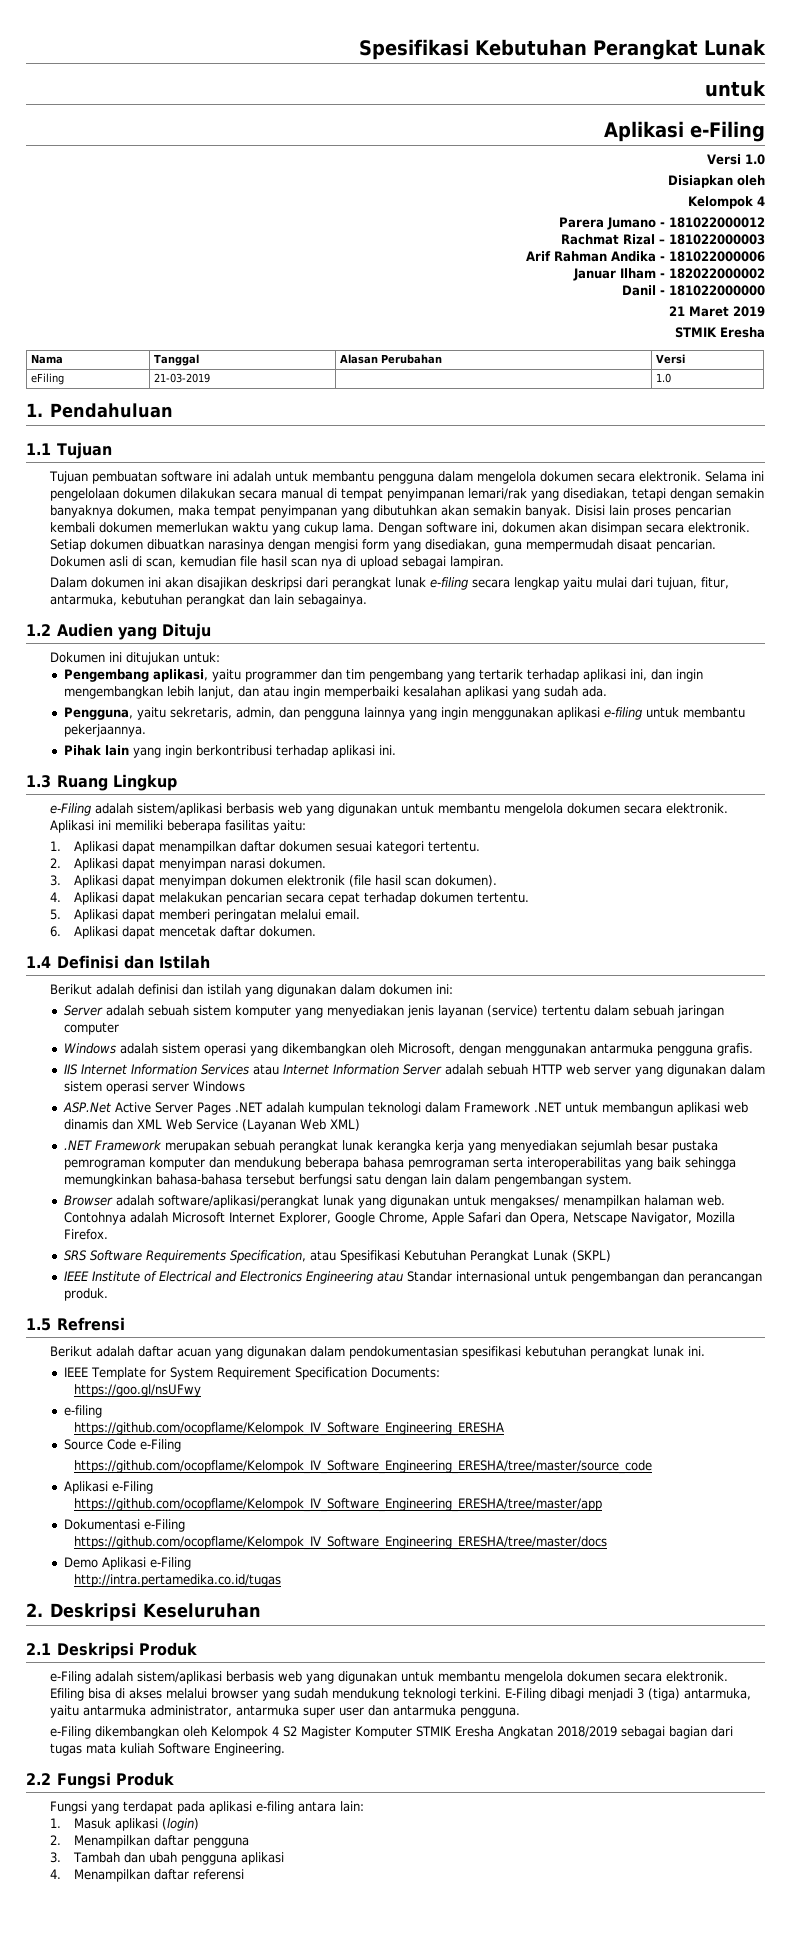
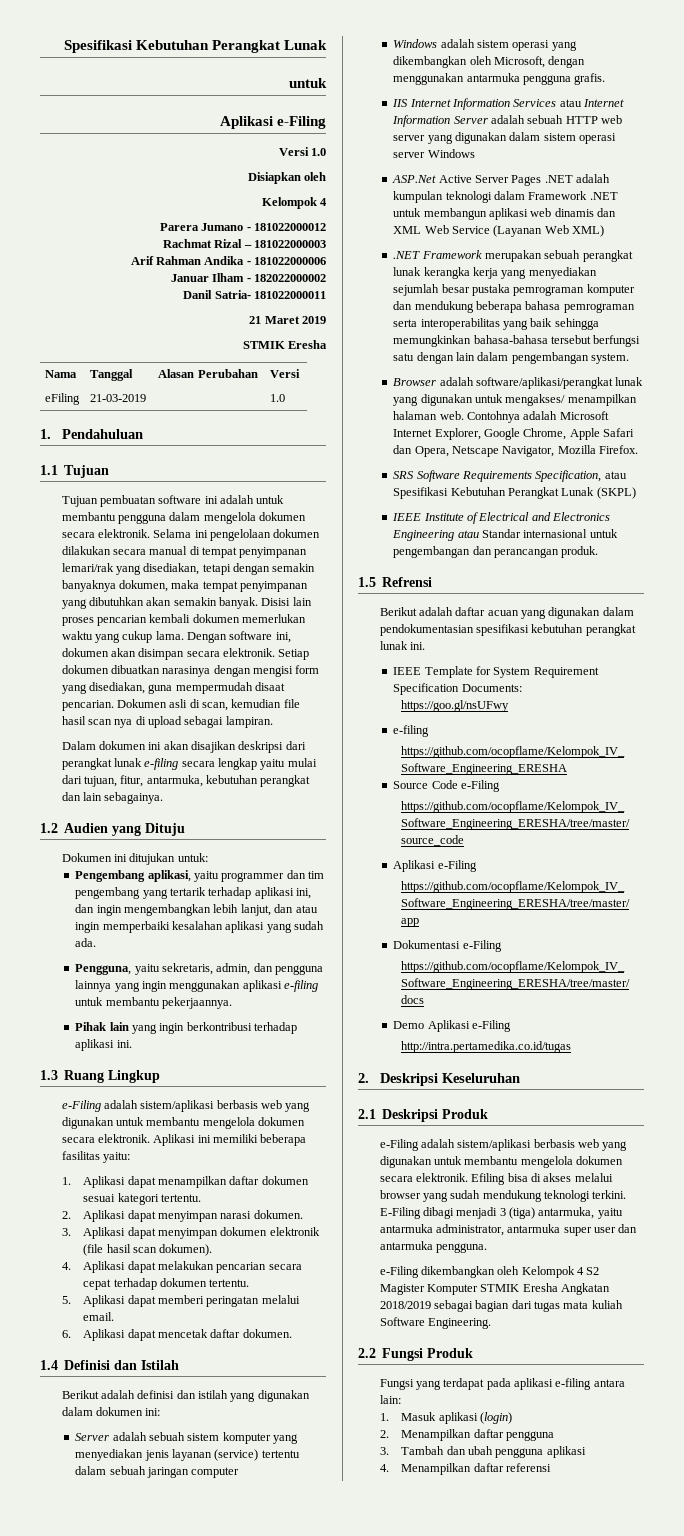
- Danil - 181022000000
+ Danil Satria- 181022000011

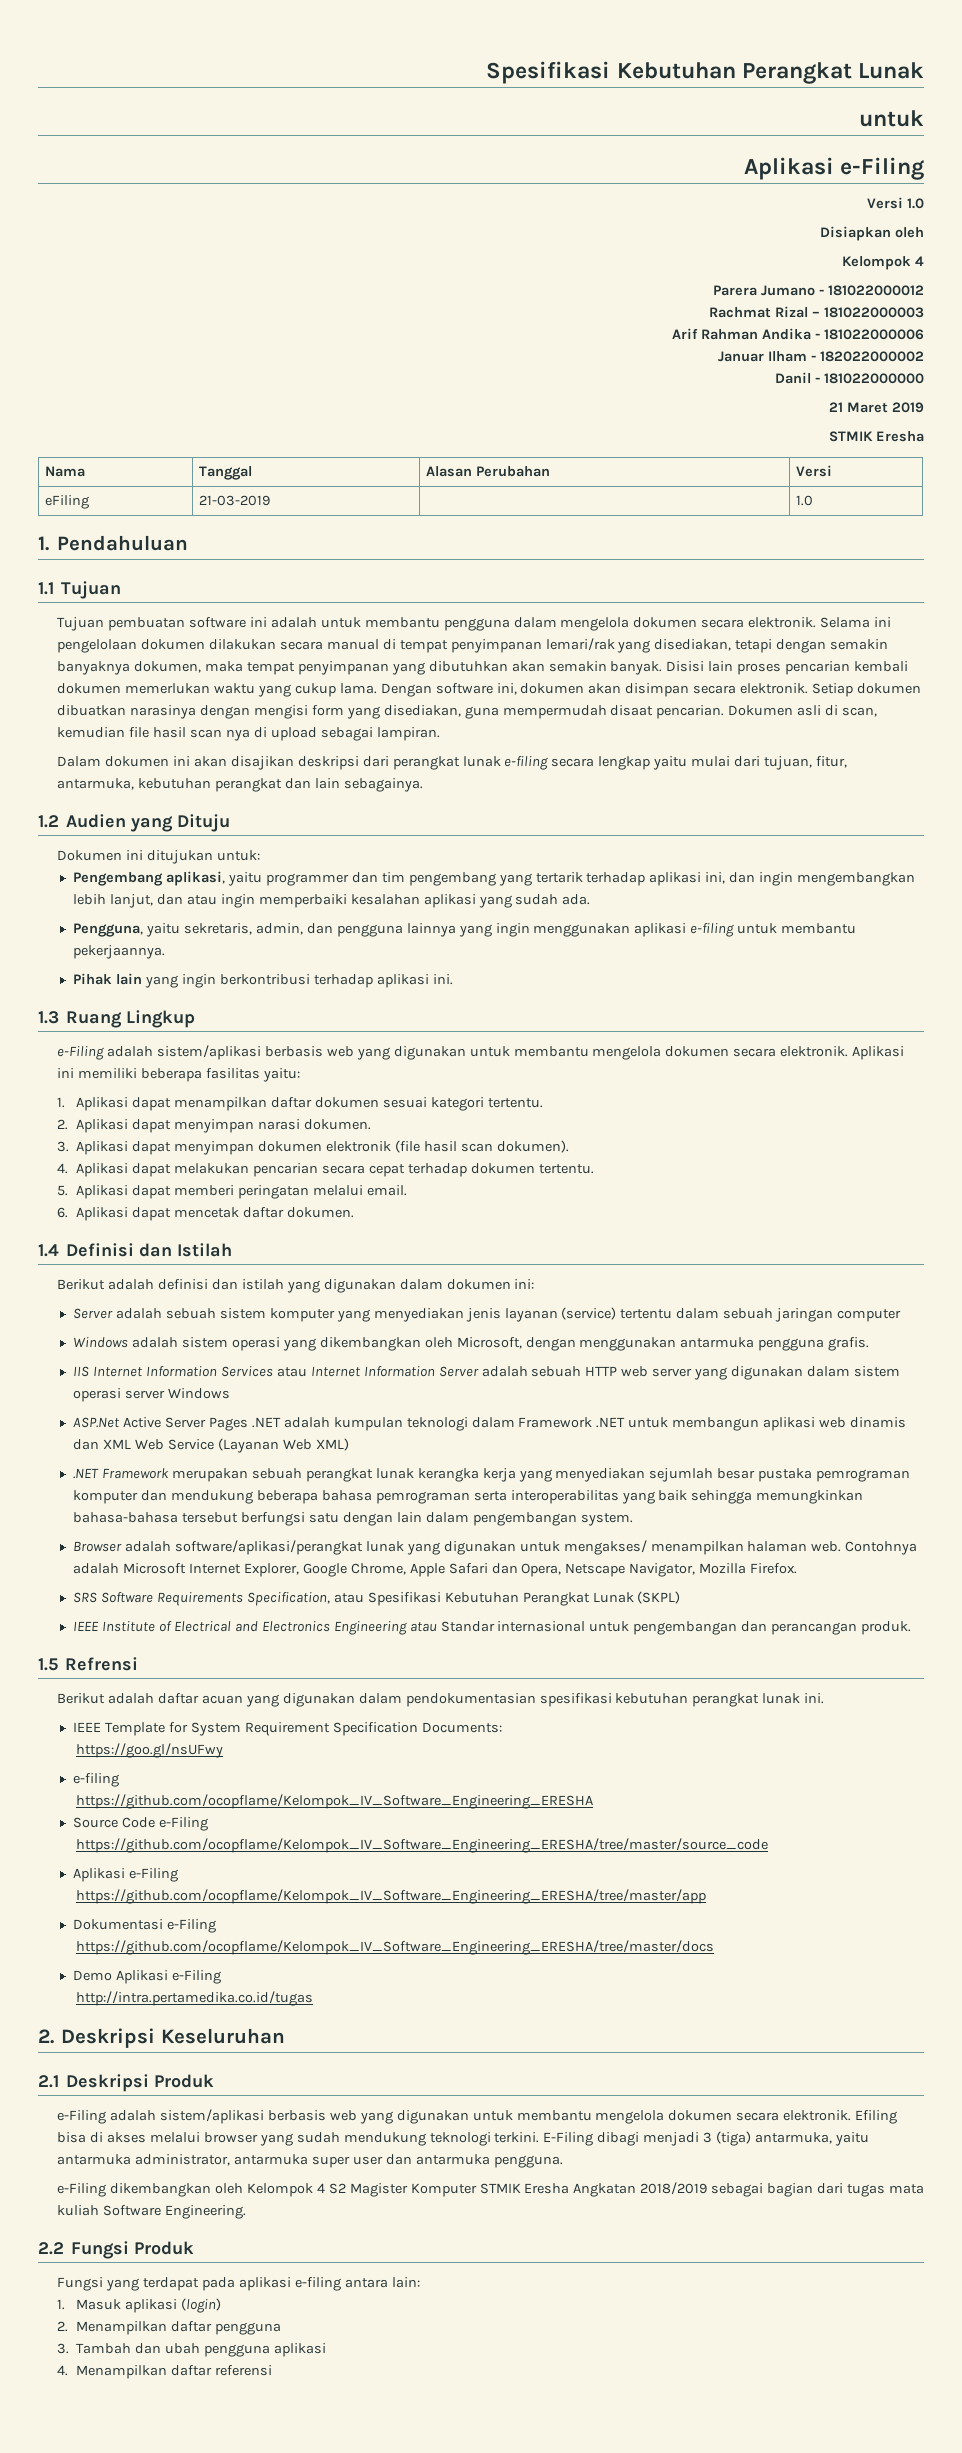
- Danil Satria- 181022000011
+ Danil - 181022000000

